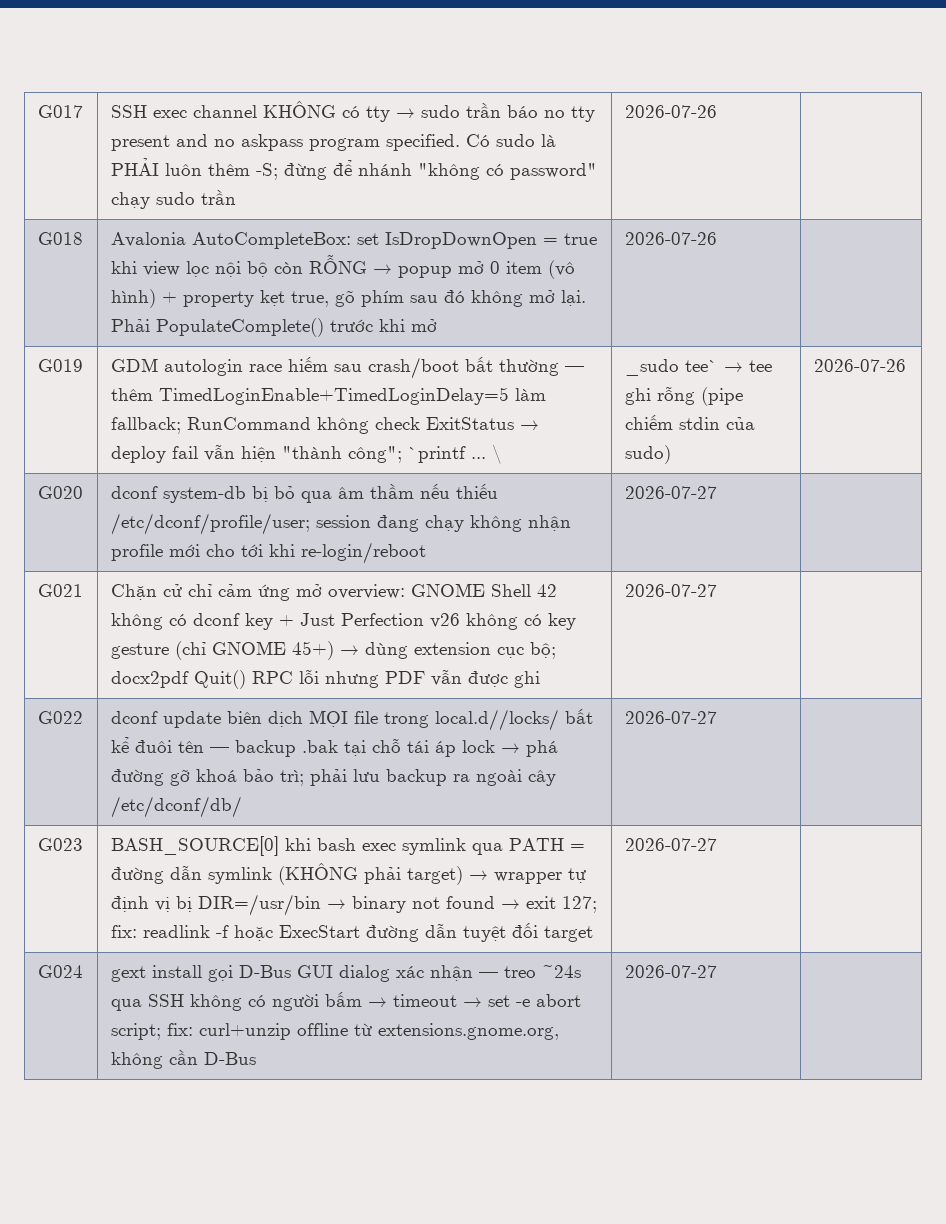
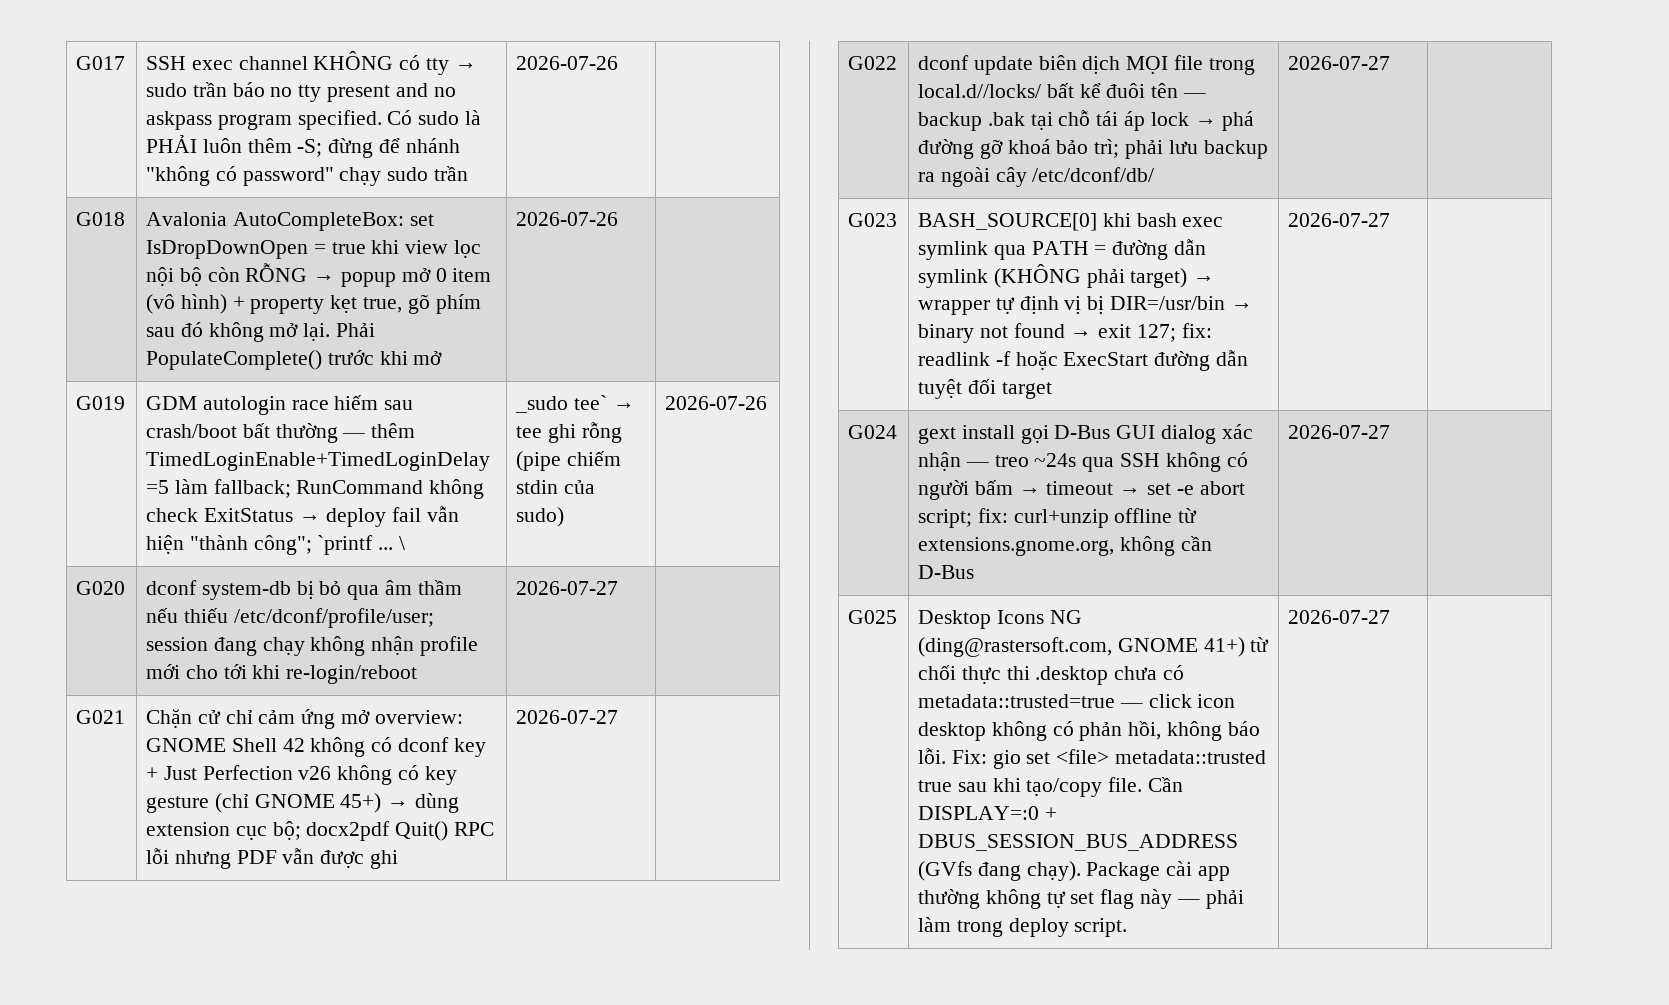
+ G025 | Desktop Icons NG (ding@rastersoft.com, GNOME 41+) từ chối thực thi .desktop chưa có metadata::trusted=true — click icon desktop không có phản hồi, không báo lỗi. Fix: gio set <file> metadata::trusted true sau khi tạo/copy file. Cần DISPLAY=:0 + DBUS_SESSION_BUS_ADDRESS (GVfs đang chạy). Package cài app thường không tự set flag này — phải làm trong deploy script. | 2026-07-27

